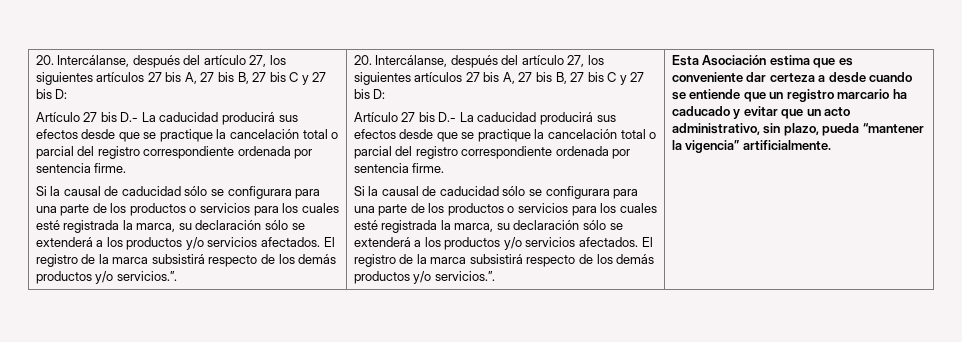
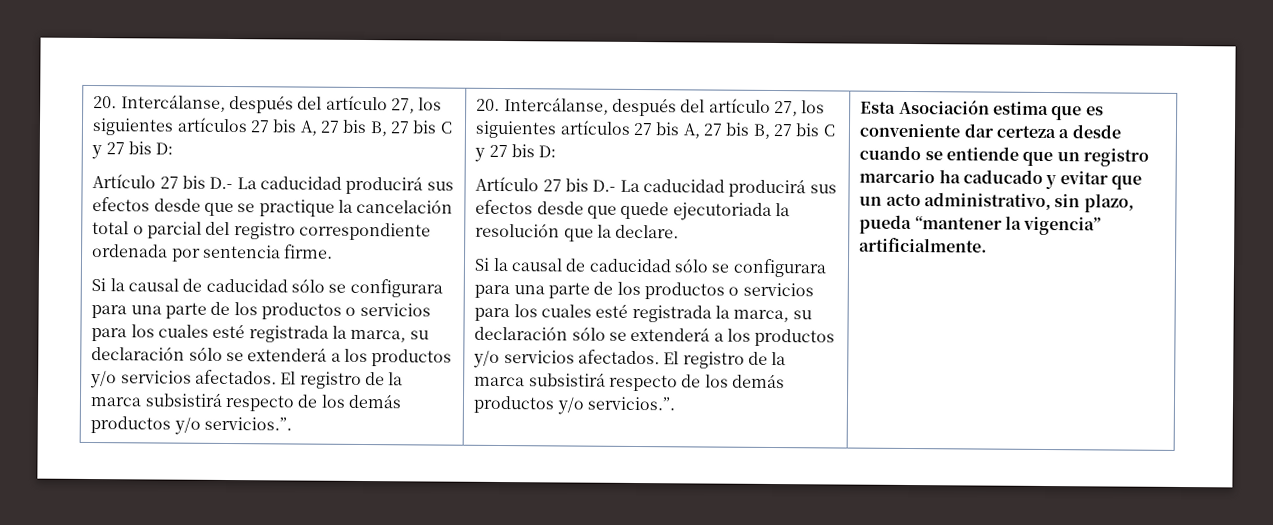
  El registro de la marca subsistirá respecto de los demás productos y/o servicios.”. | 20. Intercálanse, después del artículo 27, los siguientes artículos 27 bis A, 27 bis B, 27 bis C y 27 bis D:
- Artículo 27 bis D.- La caducidad producirá sus efectos desde que se practique la cancelación total o parcial del registro correspondiente ordenada por sentencia firme.
+ Artículo 27 bis D.- La caducidad producirá sus efectos desde que quede ejecutoriada la resolución que la declare.

